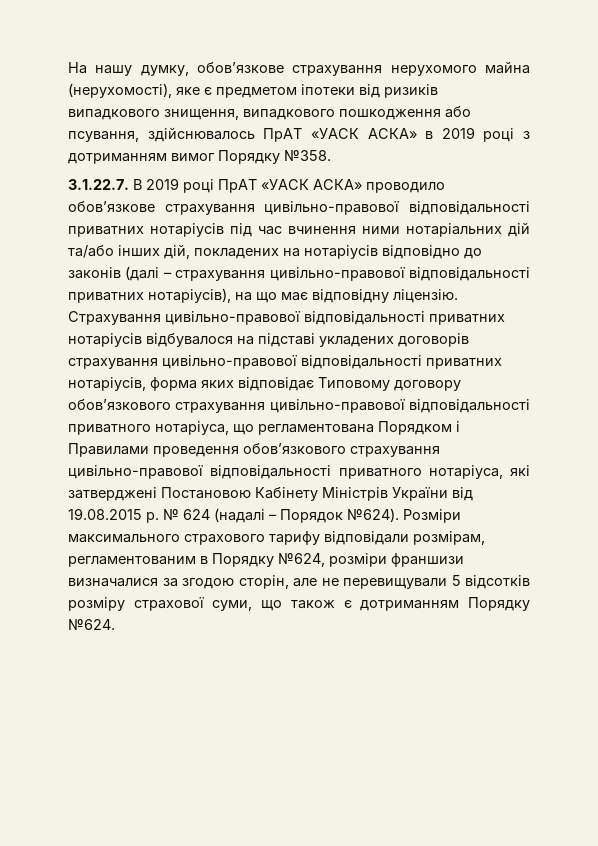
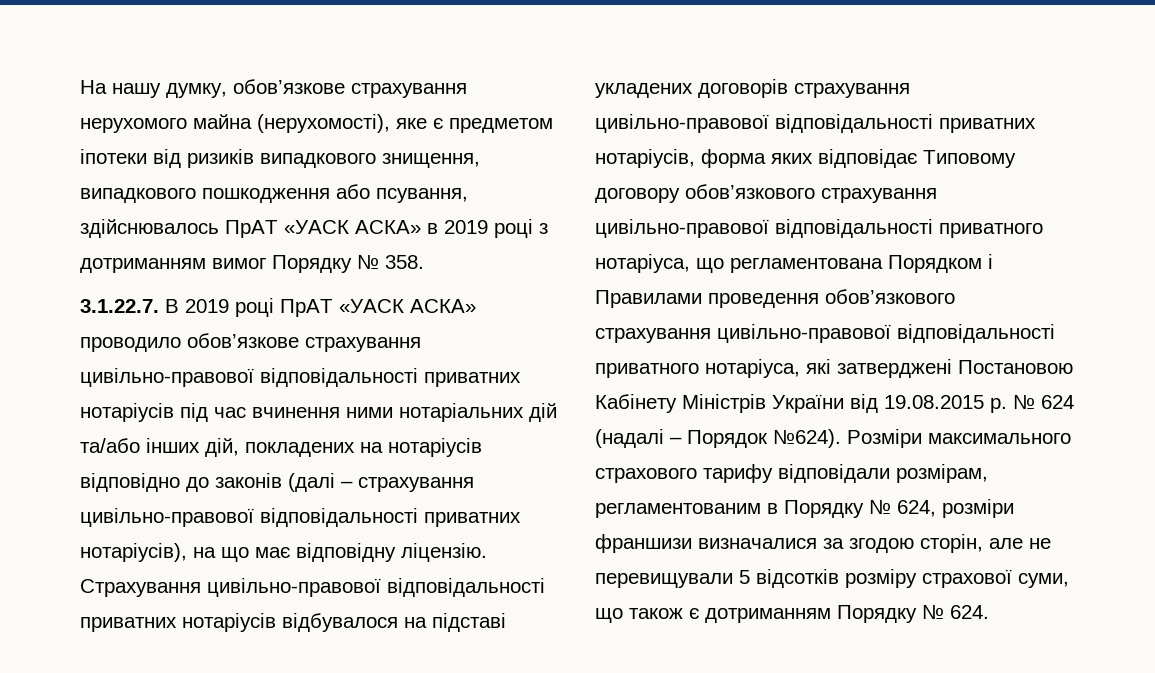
- На нашу думку, обов’язкове страхування нерухомого майна (нерухомості), яке є предметом іпотеки від ризиків випадкового знищення, випадкового пошкодження або псування, здійснювалось ПрАТ «УАСК АСКА» в 2019 році з дотриманням вимог Порядку №358.
+ На нашу думку, обов’язкове страхування нерухомого майна (нерухомості), яке є предметом іпотеки від ризиків випадкового знищення, випадкового пошкодження або псування, здійснювалось ПрАТ «УАСК АСКА» в 2019 році з дотриманням вимог Порядку № 358.
- Розміри максимального страхового тарифу відповідали розмірам, регламентованим в Порядку №624, розміри франшизи визначалися за згодою сторін, але не перевищували 5 відсотків розміру страхової суми, що також є дотриманням Порядку №624.
+ Розміри максимального страхового тарифу відповідали розмірам, регламентованим в Порядку № 624, розміри франшизи визначалися за згодою сторін, але не перевищували 5 відсотків розміру страхової суми, що також є дотриманням Порядку № 624.

